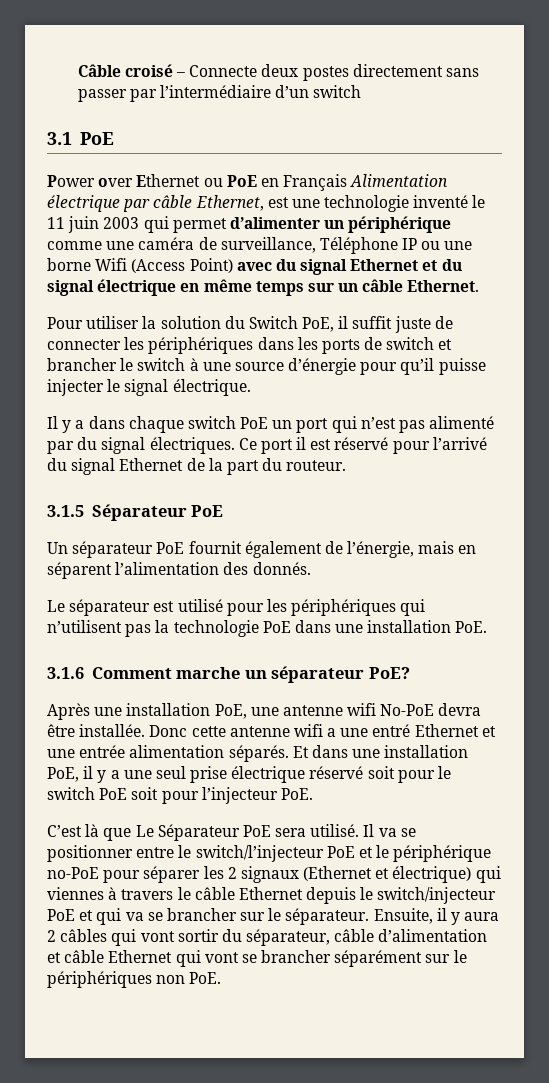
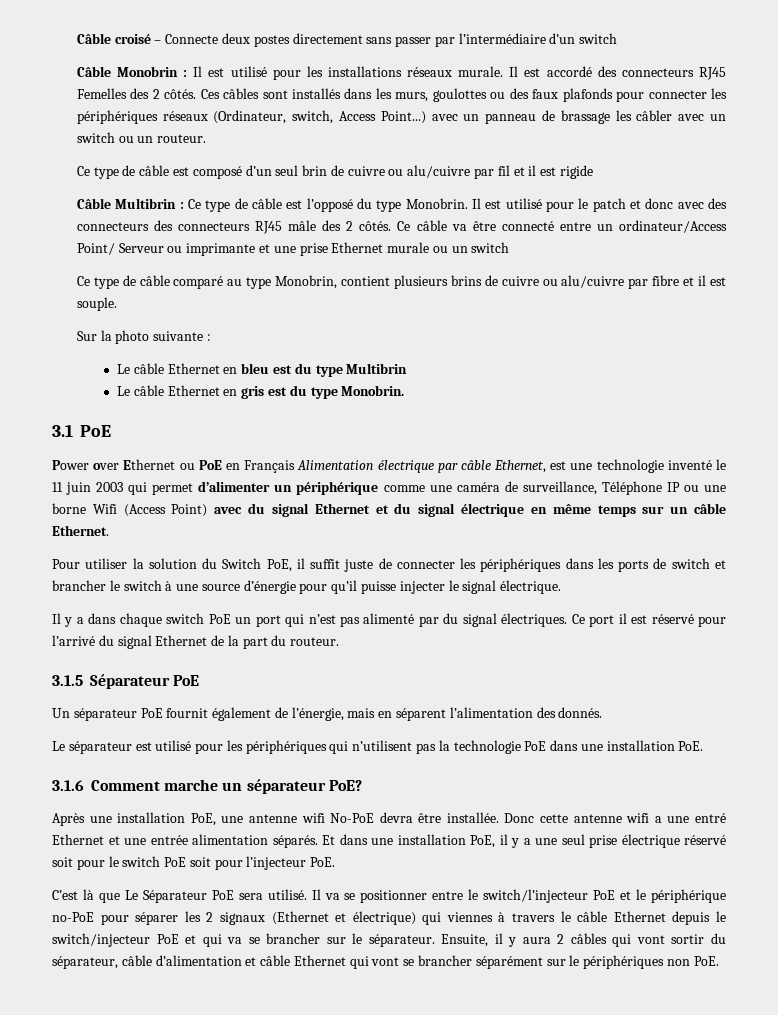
+ Câble Monobrin : Il est utilisé pour les installations réseaux murale. Il est accordé des connecteurs RJ45 Femelles des 2 côtés. Ces câbles sont installés dans les murs, goulottes ou des faux plafonds pour connecter les périphériques réseaux (Ordinateur, switch, Access Point...) avec un panneau de brassage les câbler avec un switch ou un routeur.
+ Ce type de câble est composé d’un seul brin de cuivre ou alu/cuivre par fil et il est rigide
+ Câble Multibrin : Ce type de câble est l’opposé du type Monobrin. Il est utilisé pour le patch et donc avec des connecteurs des connecteurs RJ45 mâle des 2 côtés. Ce câble va être connecté entre un ordinateur/Access Point/ Serveur ou imprimante et une prise Ethernet murale ou un switch
+ Ce type de câble comparé au type Monobrin, contient plusieurs brins de cuivre ou alu/cuivre par fibre et il est souple.
+ Sur la photo suivante :
+ Le câble Ethernet en bleu est du type Multibrin
+ Le câble Ethernet en gris est du type Monobrin.

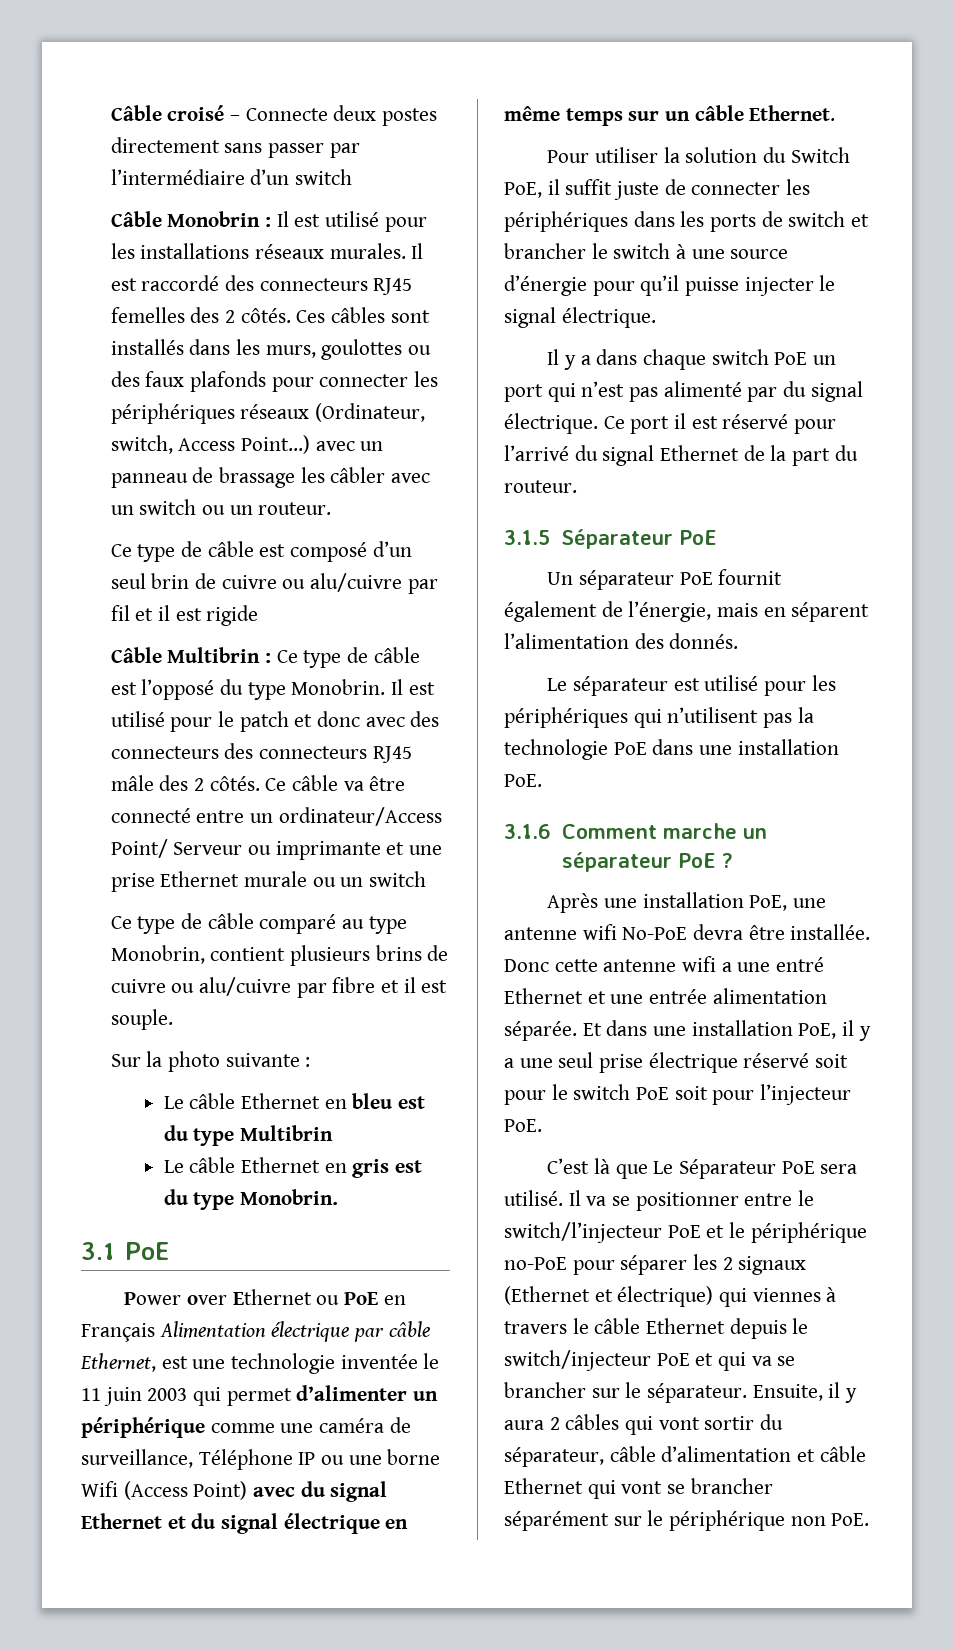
- Câble Monobrin : Il est utilisé pour les installations réseaux murale. Il est accordé des connecteurs RJ45 Femelles des 2 côtés.
+ Câble Monobrin : Il est utilisé pour les installations réseaux murales. Il est raccordé des connecteurs RJ45 femelles des 2 côtés.
- Power over Ethernet ou PoE en Français Alimentation électrique par câble Ethernet, est une technologie inventé le 11 juin 2003 qui permet d’alimenter un périphérique comme une caméra de surveillance, Téléphone IP ou une borne Wifi (Access Point) avec du signal Ethernet et du signal électrique en même temps sur un câble Ethernet.
+ Power over Ethernet ou PoE en Français Alimentation électrique par câble Ethernet, est une technologie inventée le 11 juin 2003 qui permet d’alimenter un périphérique comme une caméra de surveillance, Téléphone IP ou une borne Wifi (Access Point) avec du signal Ethernet et du signal électrique en même temps sur un câble Ethernet.
- Il y a dans chaque switch PoE un port qui n’est pas alimenté par du signal électriques.
+ Il y a dans chaque switch PoE un port qui n’est pas alimenté par du signal électrique.
- 3.1.6 Comment marche un séparateur PoE?
+ 3.1.6 Comment marche un séparateur PoE ?
- Donc cette antenne wifi a une entré Ethernet et une entrée alimentation séparés.
+ Donc cette antenne wifi a une entré Ethernet et une entrée alimentation séparée.
- Ensuite, il y aura 2 câbles qui vont sortir du séparateur, câble d’alimentation et câble Ethernet qui vont se brancher séparément sur le périphériques non PoE.
+ Ensuite, il y aura 2 câbles qui vont sortir du séparateur, câble d’alimentation et câble Ethernet qui vont se brancher séparément sur le périphérique non PoE.

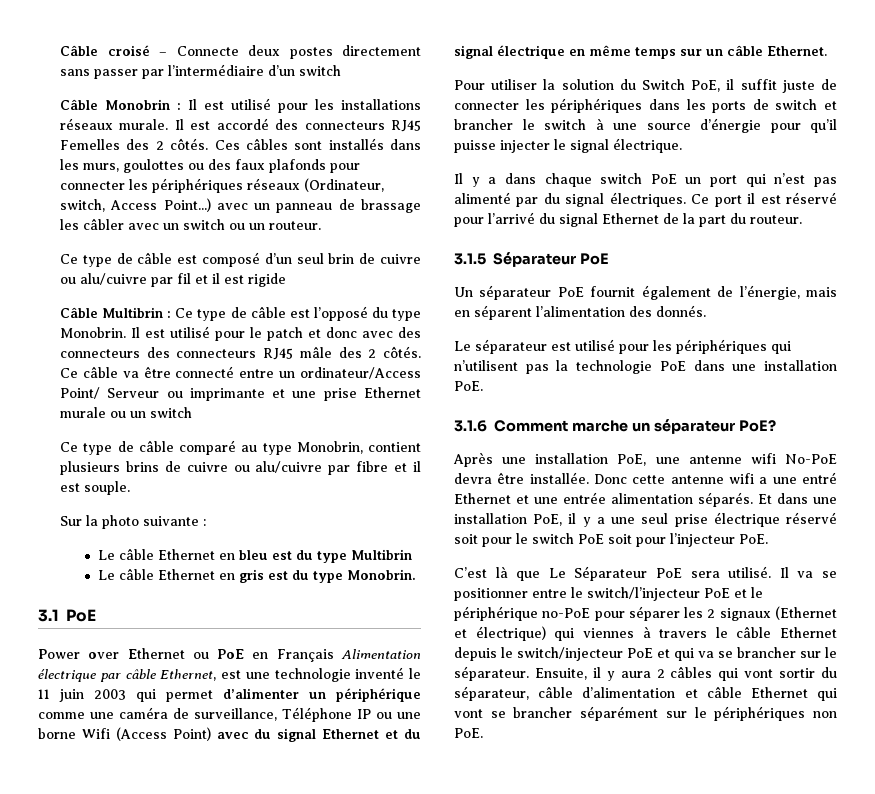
- Câble Monobrin : Il est utilisé pour les installations réseaux murales. Il est raccordé des connecteurs RJ45 femelles des 2 côtés.
+ Câble Monobrin : Il est utilisé pour les installations réseaux murale. Il est accordé des connecteurs RJ45 Femelles des 2 côtés.
- Power over Ethernet ou PoE en Français Alimentation électrique par câble Ethernet, est une technologie inventée le 11 juin 2003 qui permet d’alimenter un périphérique comme une caméra de surveillance, Téléphone IP ou une borne Wifi (Access Point) avec du signal Ethernet et du signal électrique en même temps sur un câble Ethernet.
+ Power over Ethernet ou PoE en Français Alimentation électrique par câble Ethernet, est une technologie inventé le 11 juin 2003 qui permet d’alimenter un périphérique comme une caméra de surveillance, Téléphone IP ou une borne Wifi (Access Point) avec du signal Ethernet et du signal électrique en même temps sur un câble Ethernet.
- Il y a dans chaque switch PoE un port qui n’est pas alimenté par du signal électrique.
+ Il y a dans chaque switch PoE un port qui n’est pas alimenté par du signal électriques.
- 3.1.6 Comment marche un séparateur PoE ?
+ 3.1.6 Comment marche un séparateur PoE?
- Donc cette antenne wifi a une entré Ethernet et une entrée alimentation séparée.
+ Donc cette antenne wifi a une entré Ethernet et une entrée alimentation séparés.
- Ensuite, il y aura 2 câbles qui vont sortir du séparateur, câble d’alimentation et câble Ethernet qui vont se brancher séparément sur le périphérique non PoE.
+ Ensuite, il y aura 2 câbles qui vont sortir du séparateur, câble d’alimentation et câble Ethernet qui vont se brancher séparément sur le périphériques non PoE.

